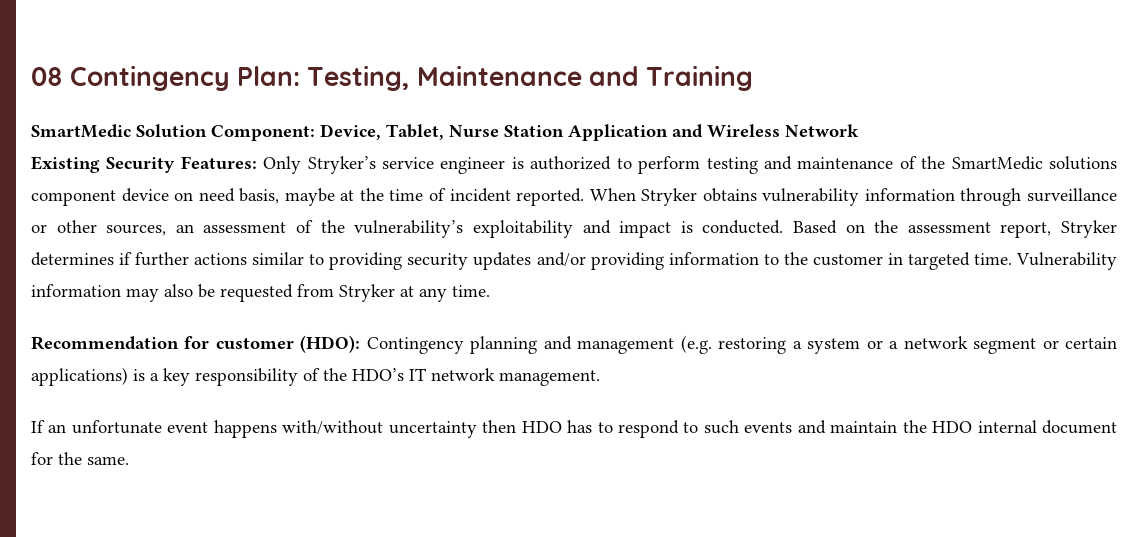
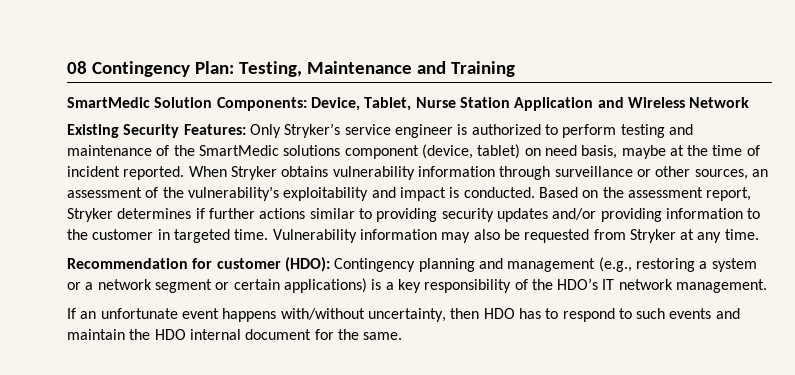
- SmartMedic Solution Component: Device, Tablet, Nurse Station Application and Wireless Network
+ SmartMedic Solution Components: Device, Tablet, Nurse Station Application and Wireless Network
- Existing Security Features: Only Stryker’s service engineer is authorized to perform testing and maintenance of the SmartMedic solutions component device on need basis, maybe at the time of incident reported.
+ Existing Security Features: Only Stryker’s service engineer is authorized to perform testing and maintenance of the SmartMedic solutions component (device, tablet) on need basis, maybe at the time of incident reported.
- Recommendation for customer (HDO): Contingency planning and management (e.g. restoring a system or a network segment or certain applications) is a key responsibility of the HDO’s IT network management.
+ Recommendation for customer (HDO): Contingency planning and management (e.g., restoring a system or a network segment or certain applications) is a key responsibility of the HDO’s IT network management.
- If an unfortunate event happens with/without uncertainty then HDO has to respond to such events and maintain the HDO internal document for the same.
+ If an unfortunate event happens with/without uncertainty, then HDO has to respond to such events and maintain the HDO internal document for the same.

